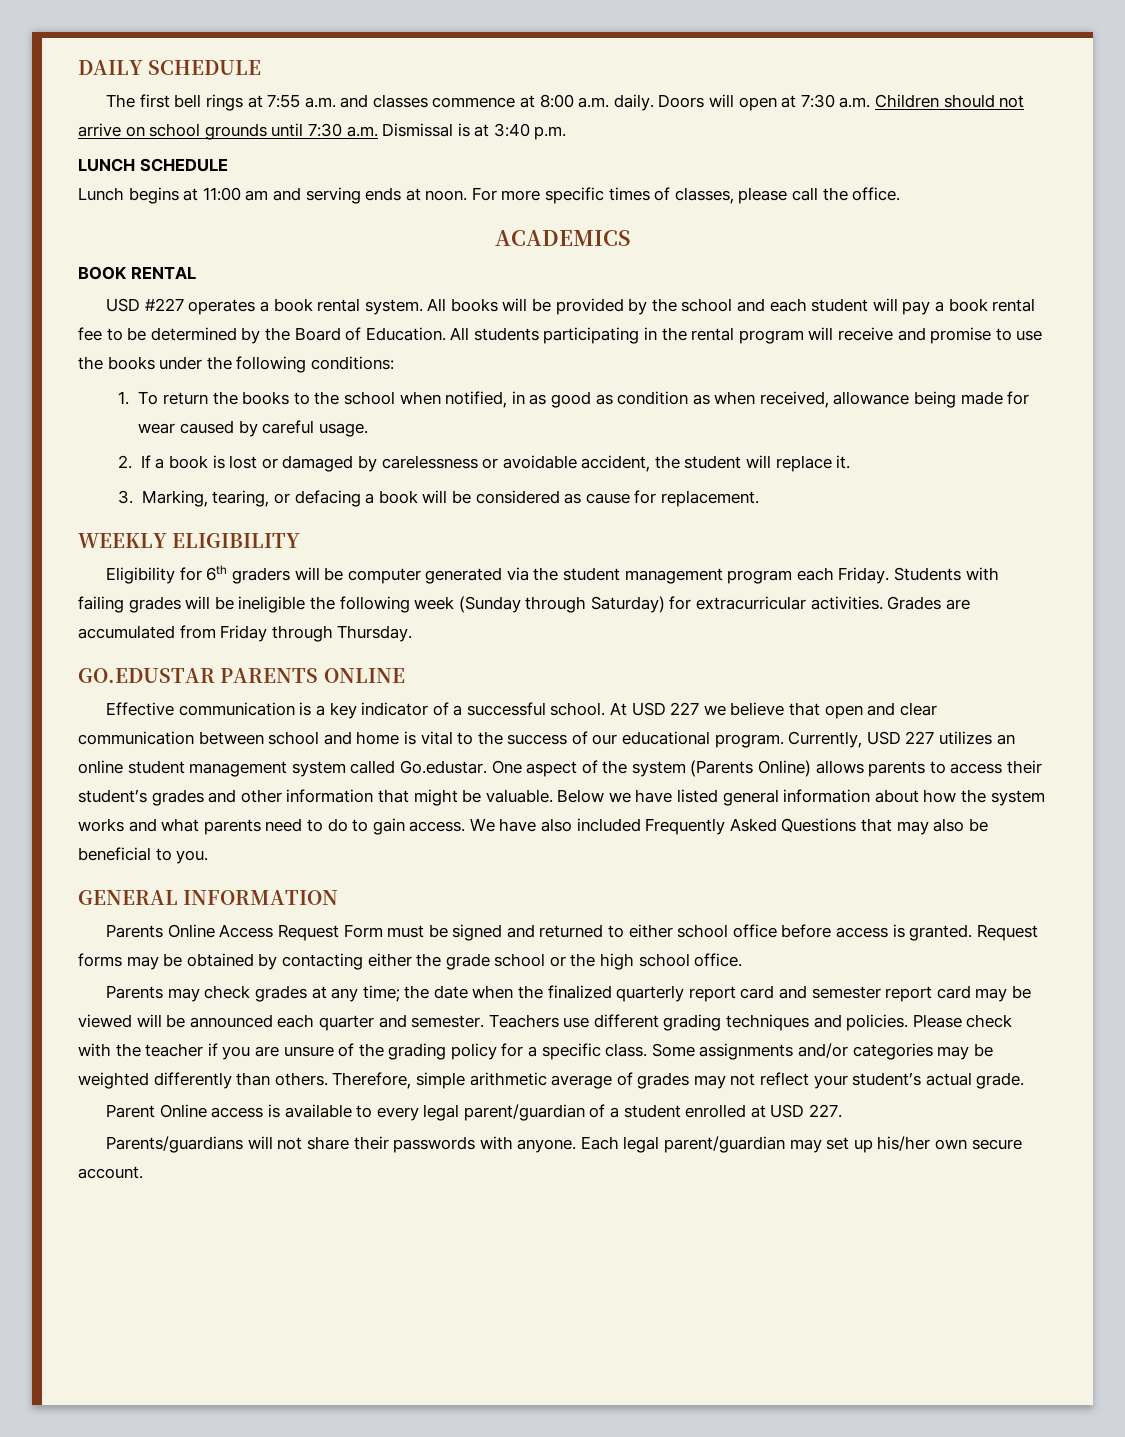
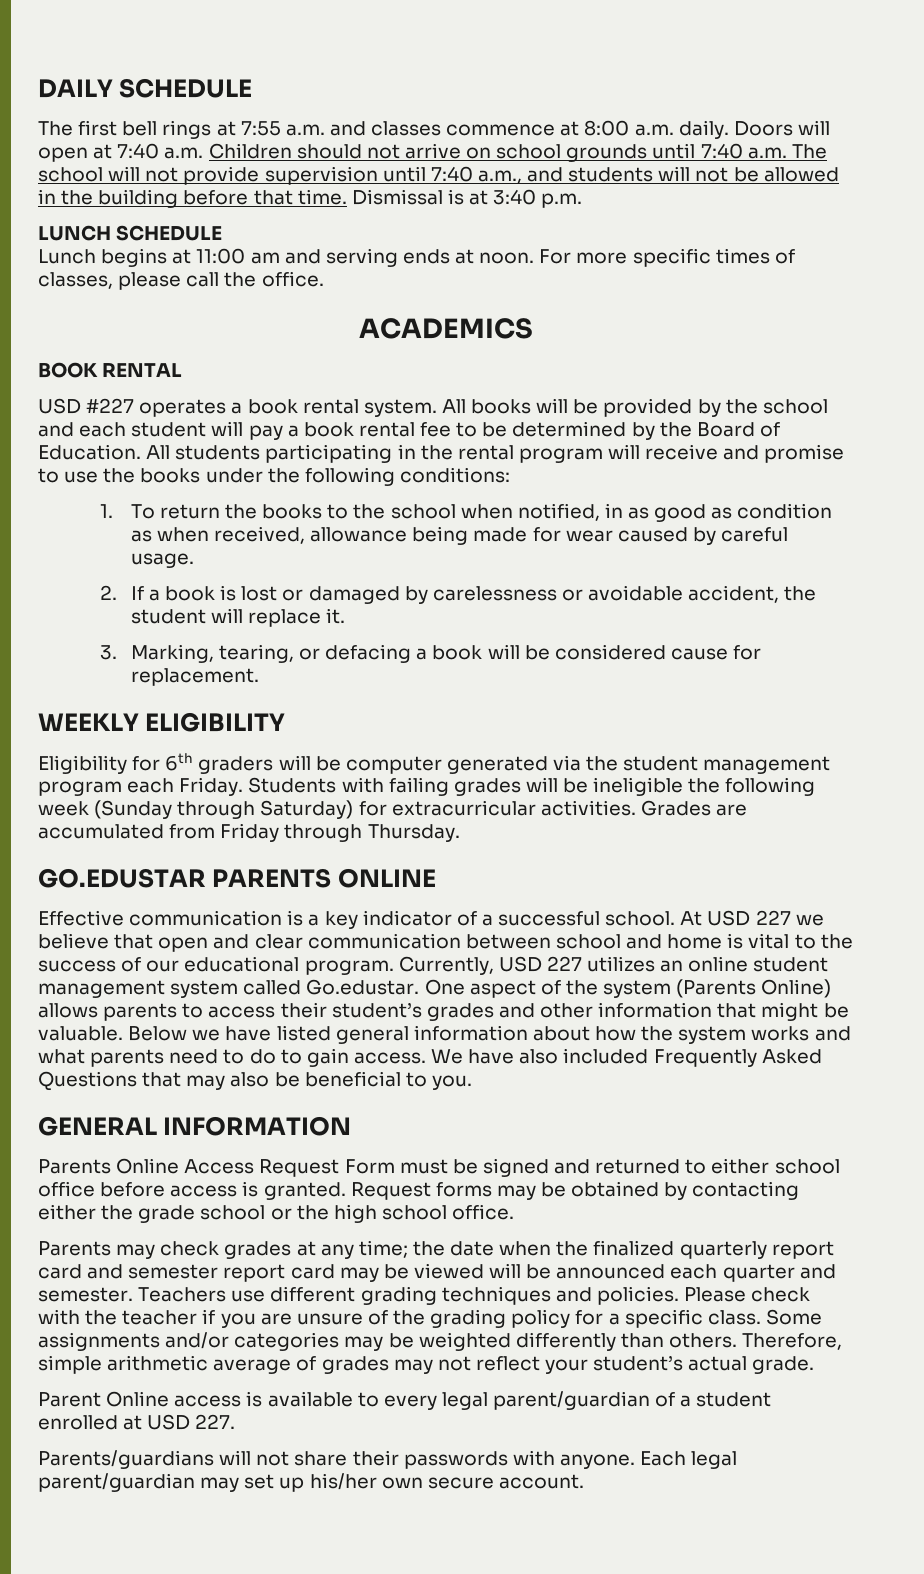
- Doors will open at 7:30 a.m. Children should not arrive on school grounds until 7:30 a.m. Dismissal is at 3:40 p.m.
+ Doors will open at 7:40 a.m. Children should not arrive on school grounds until 7:40 a.m. The school will not provide supervision until 7:40 a.m., and students will not be allowed in the building before that time. Dismissal is at 3:40 p.m.
- 3. Marking, tearing, or defacing a book will be considered as cause for replacement.
+ 3. Marking, tearing, or defacing a book will be considered cause for replacement.

